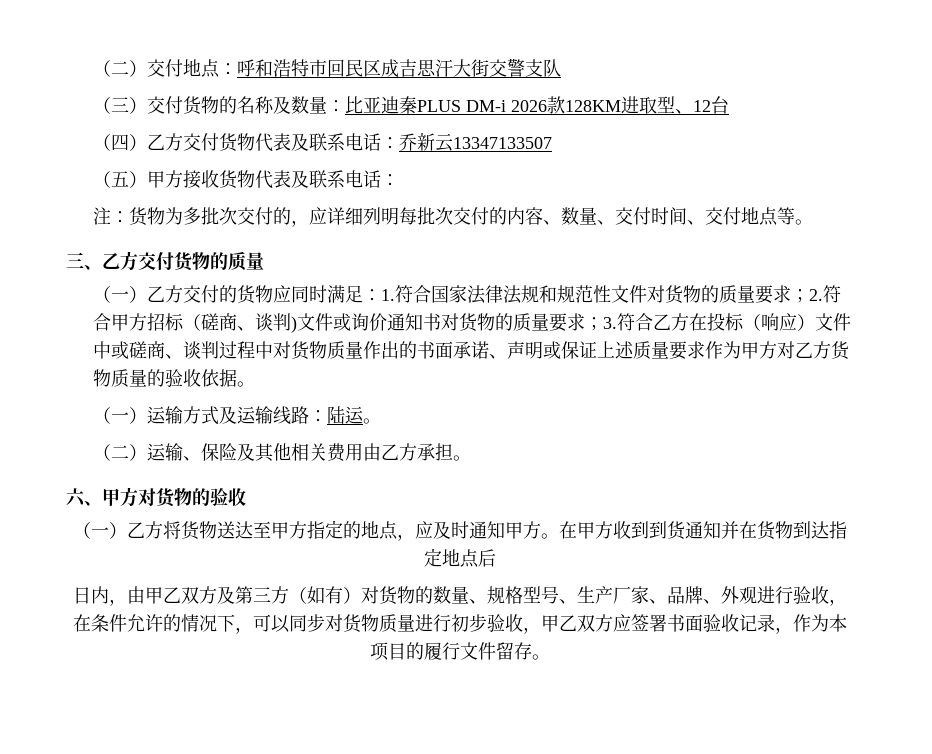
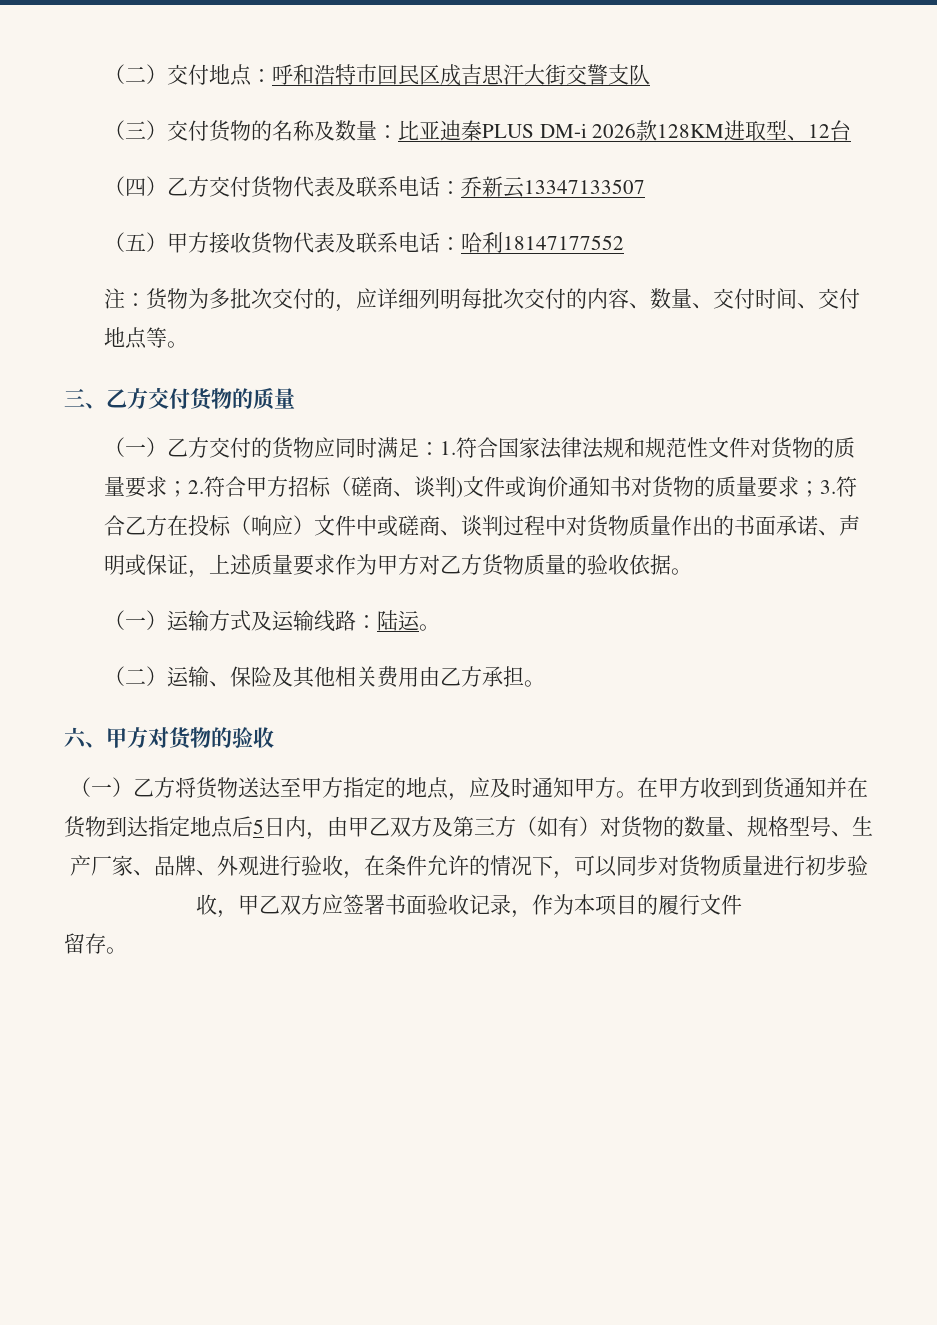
- （五）甲方接收货物代表及联系电话：
+ （五）甲方接收货物代表及联系电话：哈利18147177552
- 3.符合乙方在投标（响应）文件中或磋商、谈判过程中对货物质量作出的书面承诺、声明或保证上述质量要求作为甲方对乙方货物质量的验收依据。
+ 3.符合乙方在投标（响应）文件中或磋商、谈判过程中对货物质量作出的书面承诺、声明或保证，上述质量要求作为甲方对乙方货物质量的验收依据。
- 在甲方收到到货通知并在货物到达指定地点后
- 日内，由甲乙双方及第三方（如有）对货物的数量、规格型号、生产厂家、品牌、外观进行验收，在条件允许的情况下，可以同步对货物质量进行初步验收，甲乙双方应签署书面验收记录，作为本项目的履行文件留存。
+ 在甲方收到到货通知并在货物到达指定地点后5日内，由甲乙双方及第三方（如有）对货物的数量、规格型号、生产厂家、品牌、外观进行验收，在条件允许的情况下，可以同步对货物质量进行初步验收，甲乙双方应签署书面验收记录，作为本项目的履行文件
+ 留存。

